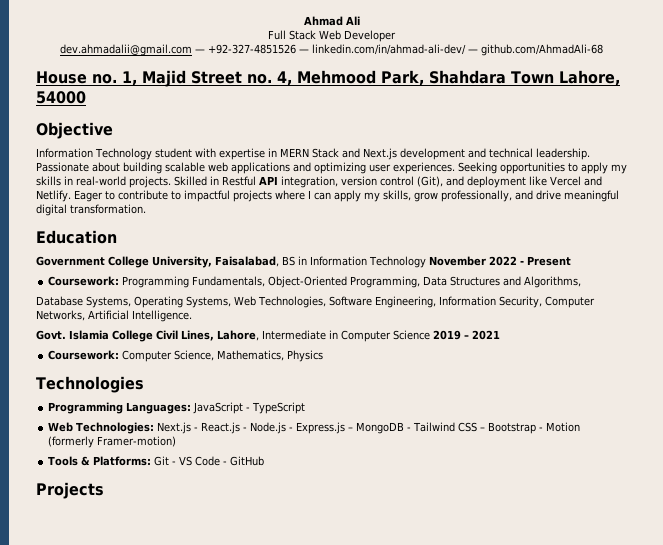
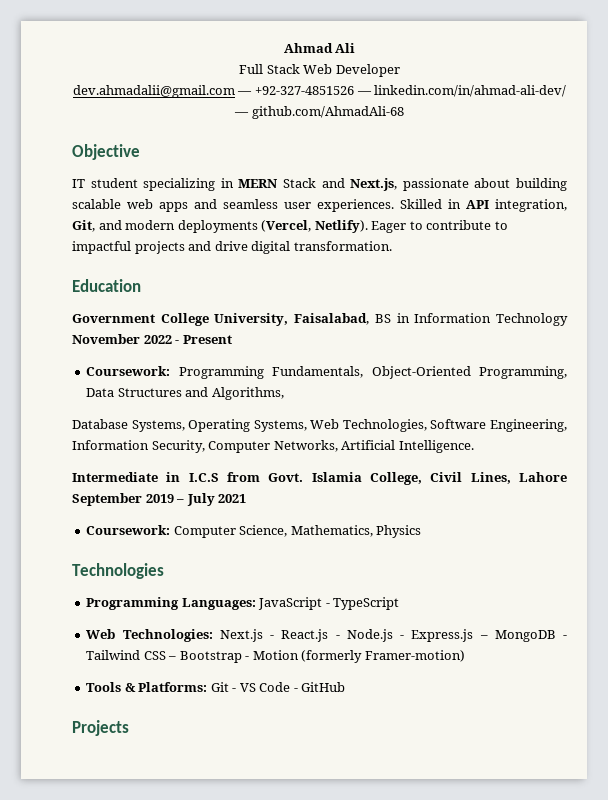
- House no. 1, Majid Street no. 4, Mehmood Park, Shahdara Town Lahore, 54000
  Objective
- Information Technology student with expertise in MERN Stack and Next.js development and technical leadership. Passionate about building scalable web applications and optimizing user experiences. Seeking opportunities to apply my skills in real-world projects.
+ IT student specializing in MERN Stack and Next.js, passionate about building scalable web apps and seamless user experiences.
- Skilled in Restful API integration, version control (Git), and deployment like Vercel and Netlify.
+ Skilled in API integration, Git, and modern deployments (Vercel, Netlify).
- Eager to contribute to impactful projects where I can apply my skills, grow professionally, and drive meaningful digital transformation.
+ Eager to contribute to impactful projects and drive digital transformation.
- Govt.
+ Intermediate in I.C.S from Govt.
- Islamia College Civil Lines, Lahore, Intermediate in Computer Science 2019 – 2021
+ Islamia College, Civil Lines, Lahore September 2019 – July 2021

